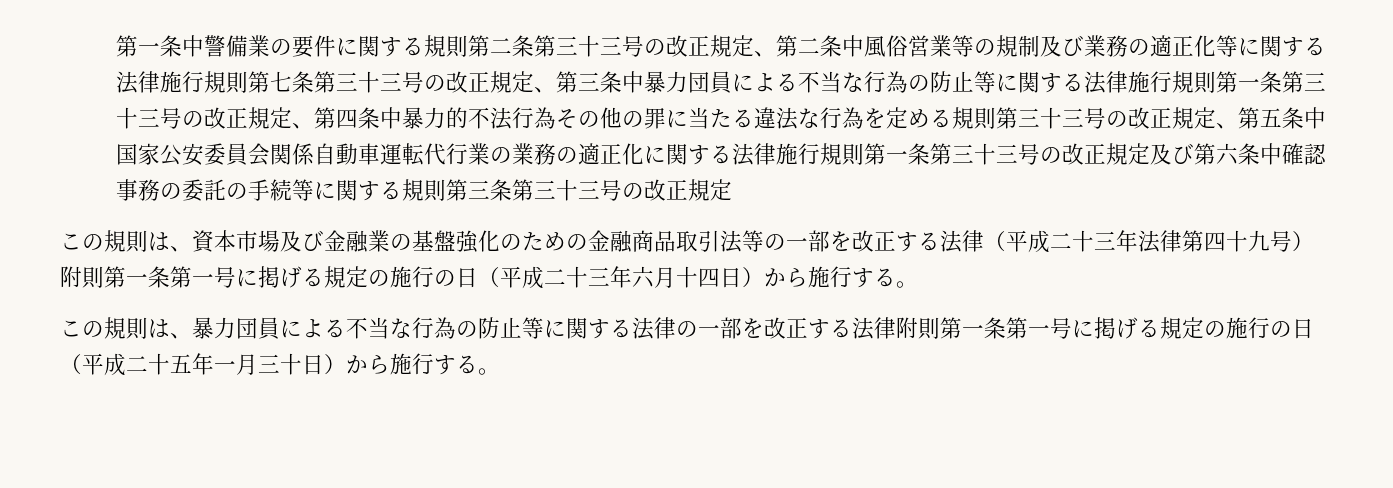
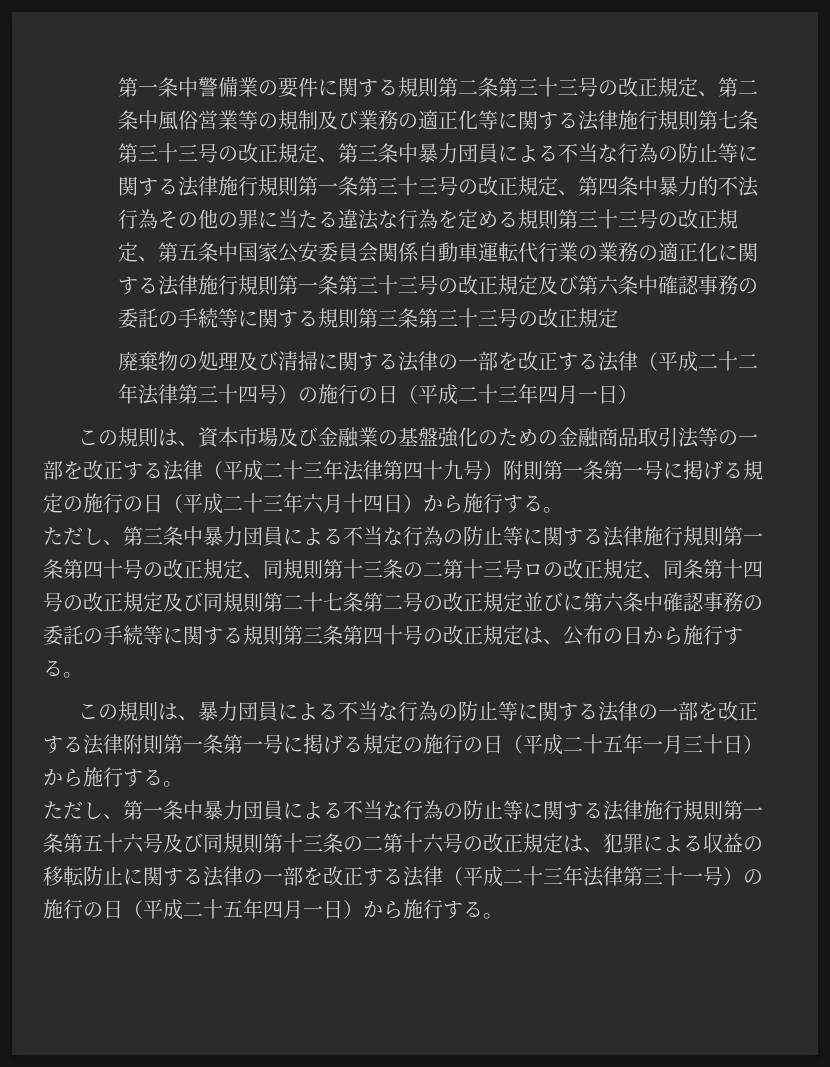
+ 廃棄物の処理及び清掃に関する法律の一部を改正する法律（平成二十二年法律第三十四号）の施行の日（平成二十三年四月一日）
+ ただし、第三条中暴力団員による不当な行為の防止等に関する法律施行規則第一条第四十号の改正規定、同規則第十三条の二第十三号ロの改正規定、同条第十四号の改正規定及び同規則第二十七条第二号の改正規定並びに第六条中確認事務の委託の手続等に関する規則第三条第四十号の改正規定は、公布の日から施行する。
+ ただし、第一条中暴力団員による不当な行為の防止等に関する法律施行規則第一条第五十六号及び同規則第十三条の二第十六号の改正規定は、犯罪による収益の移転防止に関する法律の一部を改正する法律（平成二十三年法律第三十一号）の施行の日（平成二十五年四月一日）から施行する。

